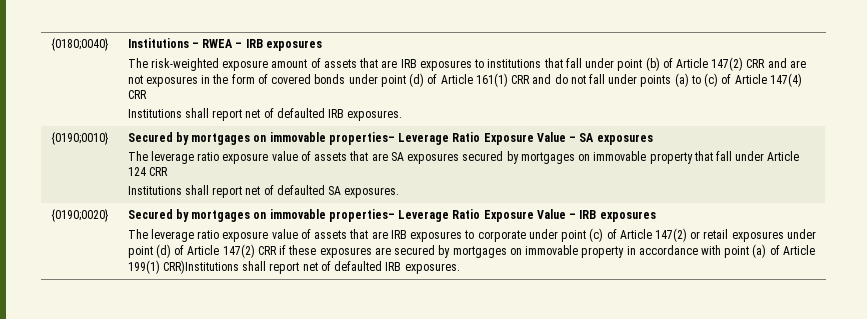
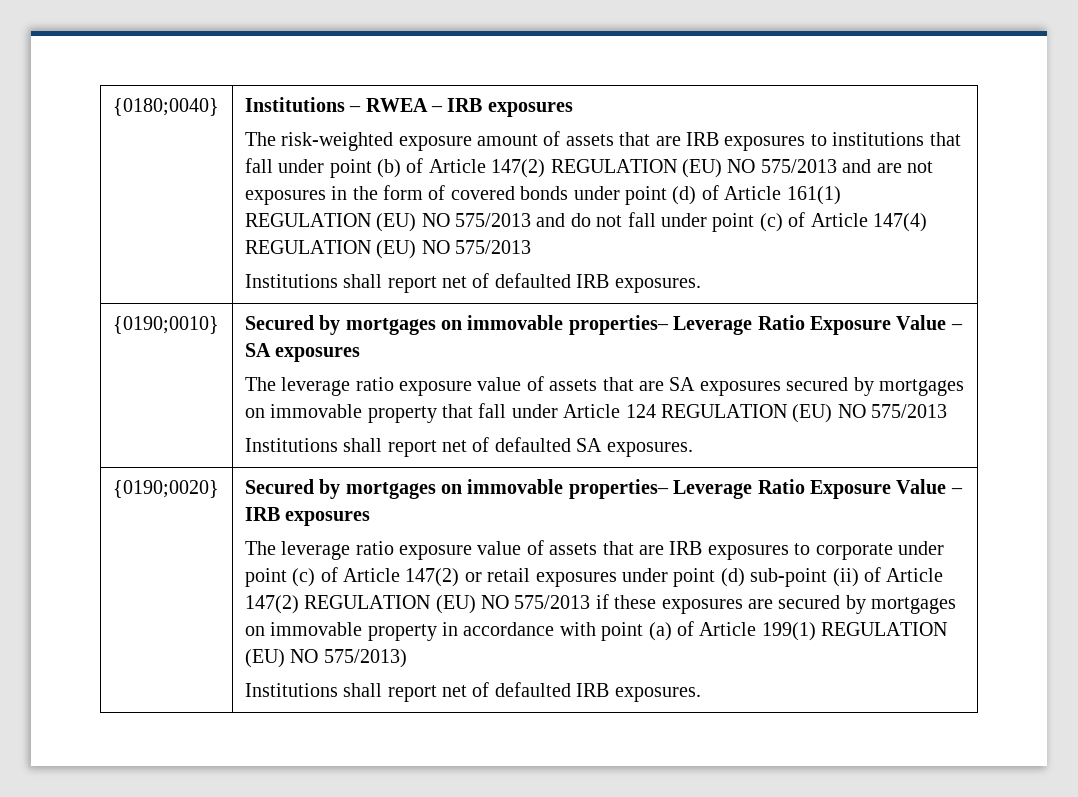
- The risk-weighted exposure amount of assets that are IRB exposures to institutions that fall under point (b) of Article 147(2) CRR and are not exposures in the form of covered bonds under point (d) of Article 161(1) CRR and do not fall under points (a) to (c) of Article 147(4) CRR
+ The risk-weighted exposure amount of assets that are IRB exposures to institutions that fall under point (b) of Article 147(2) REGULATION (EU) NO 575/2013 and are not exposures in the form of covered bonds under point (d) of Article 161(1) REGULATION (EU) NO 575/2013 and do not fall under point (c) of Article 147(4) REGULATION (EU) NO 575/2013
- The leverage ratio exposure value of assets that are SA exposures secured by mortgages on immovable property that fall under Article 124 CRR
+ The leverage ratio exposure value of assets that are SA exposures secured by mortgages on immovable property that fall under Article 124 REGULATION (EU) NO 575/2013
- The leverage ratio exposure value of assets that are IRB exposures to corporate under point (c) of Article 147(2) or retail exposures under point (d) of Article 147(2) CRR if these exposures are secured by mortgages on immovable property in accordance with point (a) of Article 199(1) CRR)Institutions shall report net of defaulted IRB exposures.
+ The leverage ratio exposure value of assets that are IRB exposures to corporate under point (c) of Article 147(2) or retail exposures under point (d) sub-point (ii) of Article 147(2) REGULATION (EU) NO 575/2013 if these exposures are secured by mortgages on immovable property in accordance with point (a) of Article 199(1) REGULATION (EU) NO 575/2013)
+ Institutions shall report net of defaulted IRB exposures.

